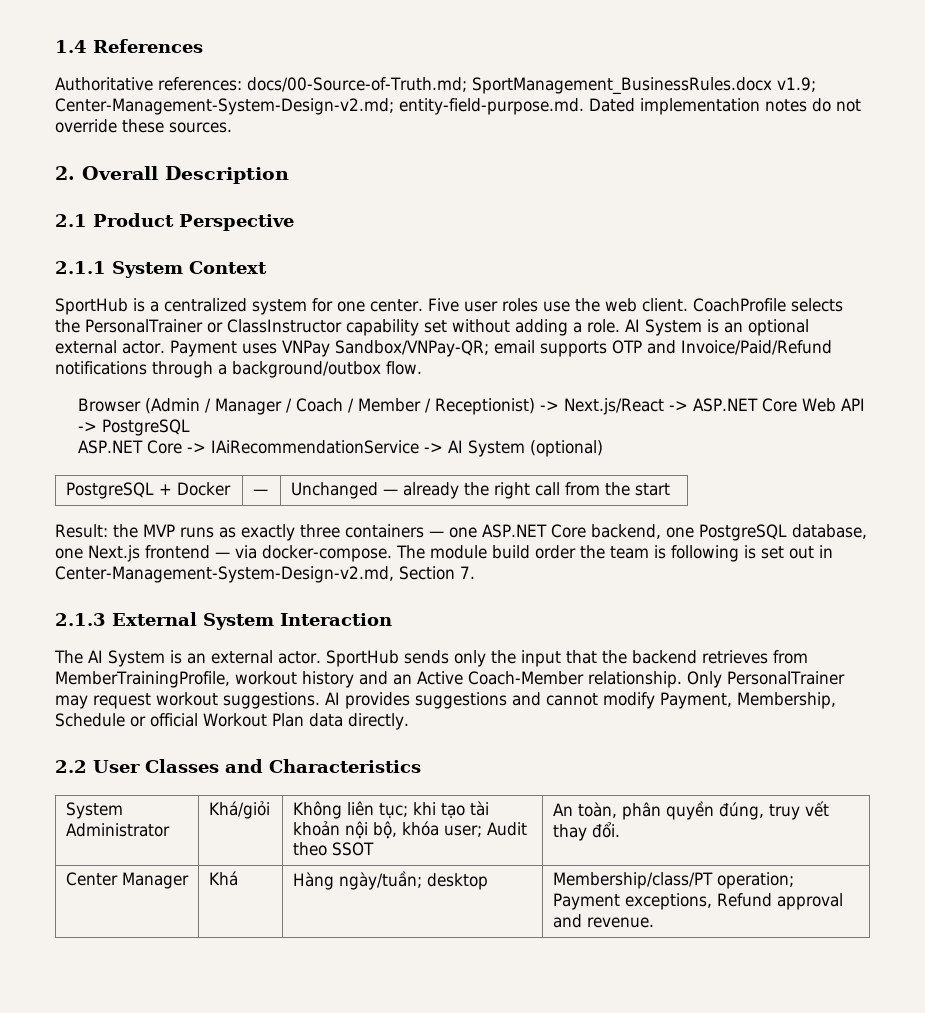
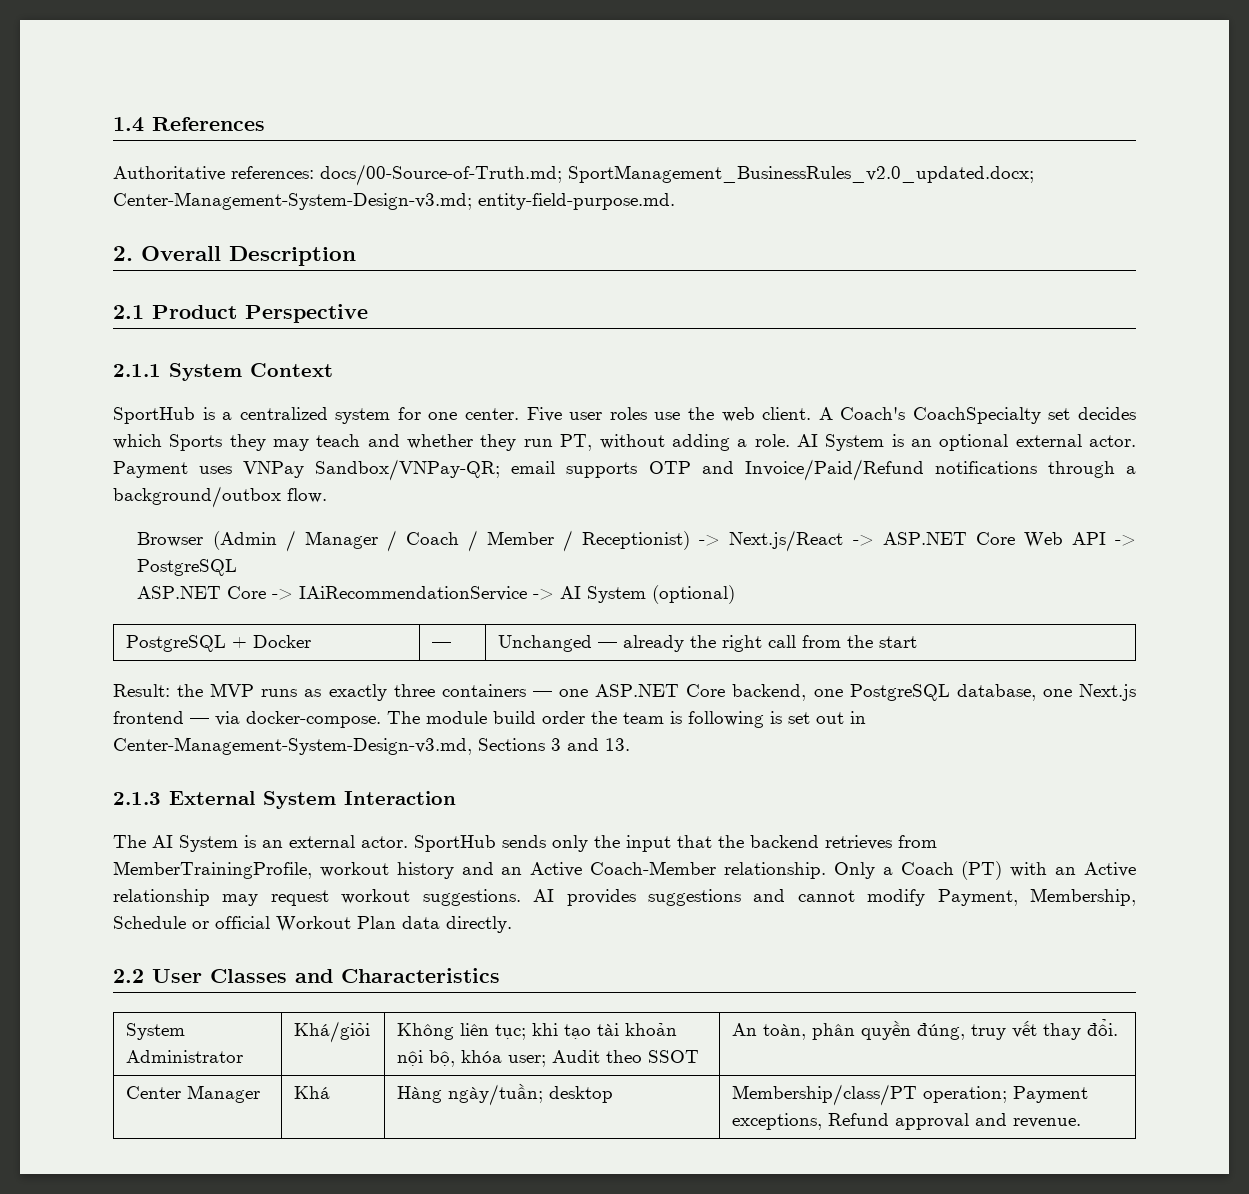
- Authoritative references: docs/00-Source-of-Truth.md; SportManagement_BusinessRules.docx v1.9; Center-Management-System-Design-v2.md; entity-field-purpose.md. Dated implementation notes do not override these sources.
+ Authoritative references: docs/00-Source-of-Truth.md; SportManagement_BusinessRules_v2.0_updated.docx; Center-Management-System-Design-v3.md; entity-field-purpose.md.
- CoachProfile selects the PersonalTrainer or ClassInstructor capability set without adding a role.
+ A Coach's CoachSpecialty set decides which Sports they may teach and whether they run PT, without adding a role.
- The module build order the team is following is set out in Center-Management-System-Design-v2.md, Section 7.
+ The module build order the team is following is set out in Center-Management-System-Design-v3.md, Sections 3 and 13.
- Only PersonalTrainer may request workout suggestions.
+ Only a Coach (PT) with an Active relationship may request workout suggestions.

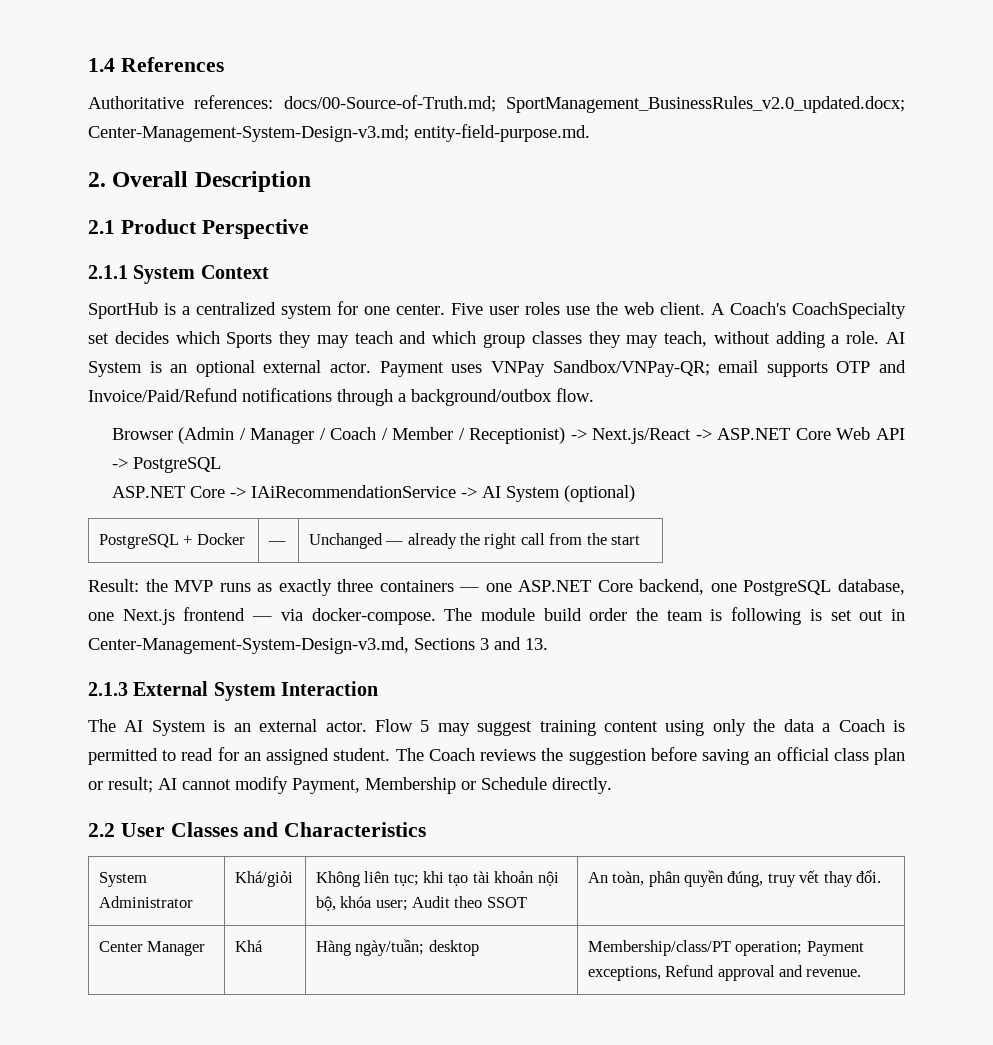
- A Coach's CoachSpecialty set decides which Sports they may teach and whether they run PT, without adding a role.
+ A Coach's CoachSpecialty set decides which Sports they may teach and which group classes they may teach, without adding a role.
- SportHub sends only the input that the backend retrieves from MemberTrainingProfile, workout history and an Active Coach-Member relationship. Only a Coach (PT) with an Active relationship may request workout suggestions. AI provides suggestions and cannot modify Payment, Membership, Schedule or official Workout Plan data directly.
+ Flow 5 may suggest training content using only the data a Coach is permitted to read for an assigned student. The Coach reviews the suggestion before saving an official class plan or result; AI cannot modify Payment, Membership or Schedule directly.

